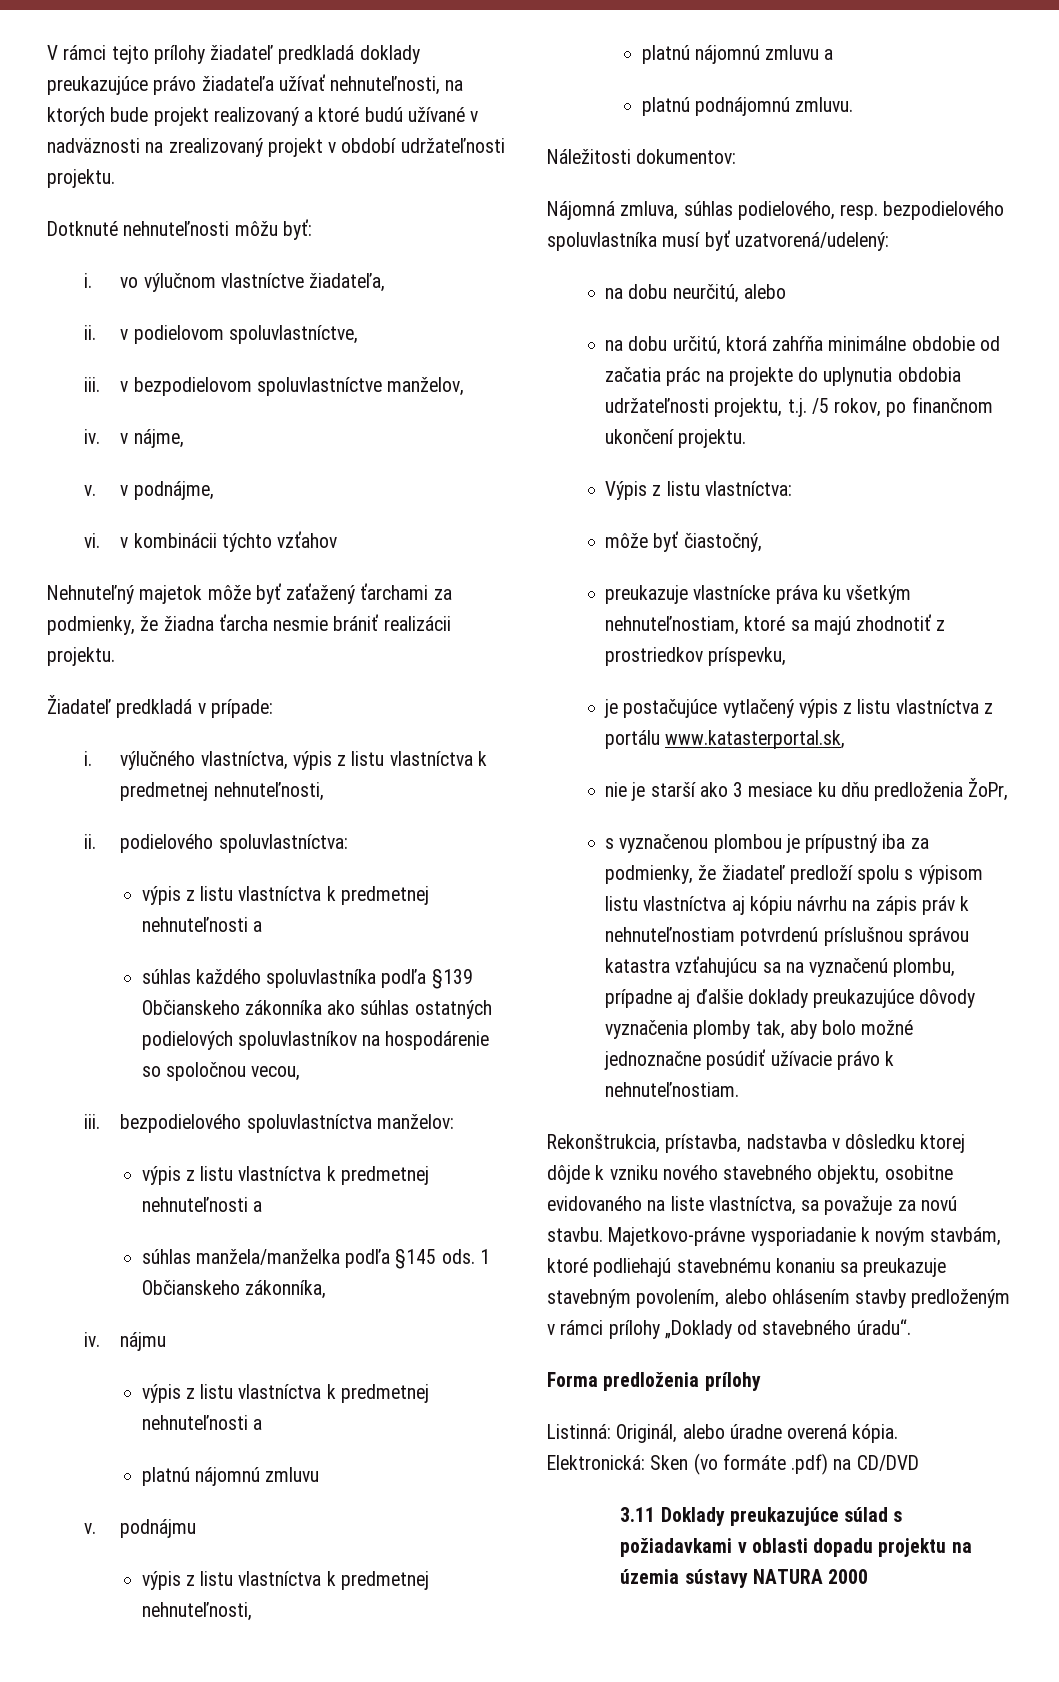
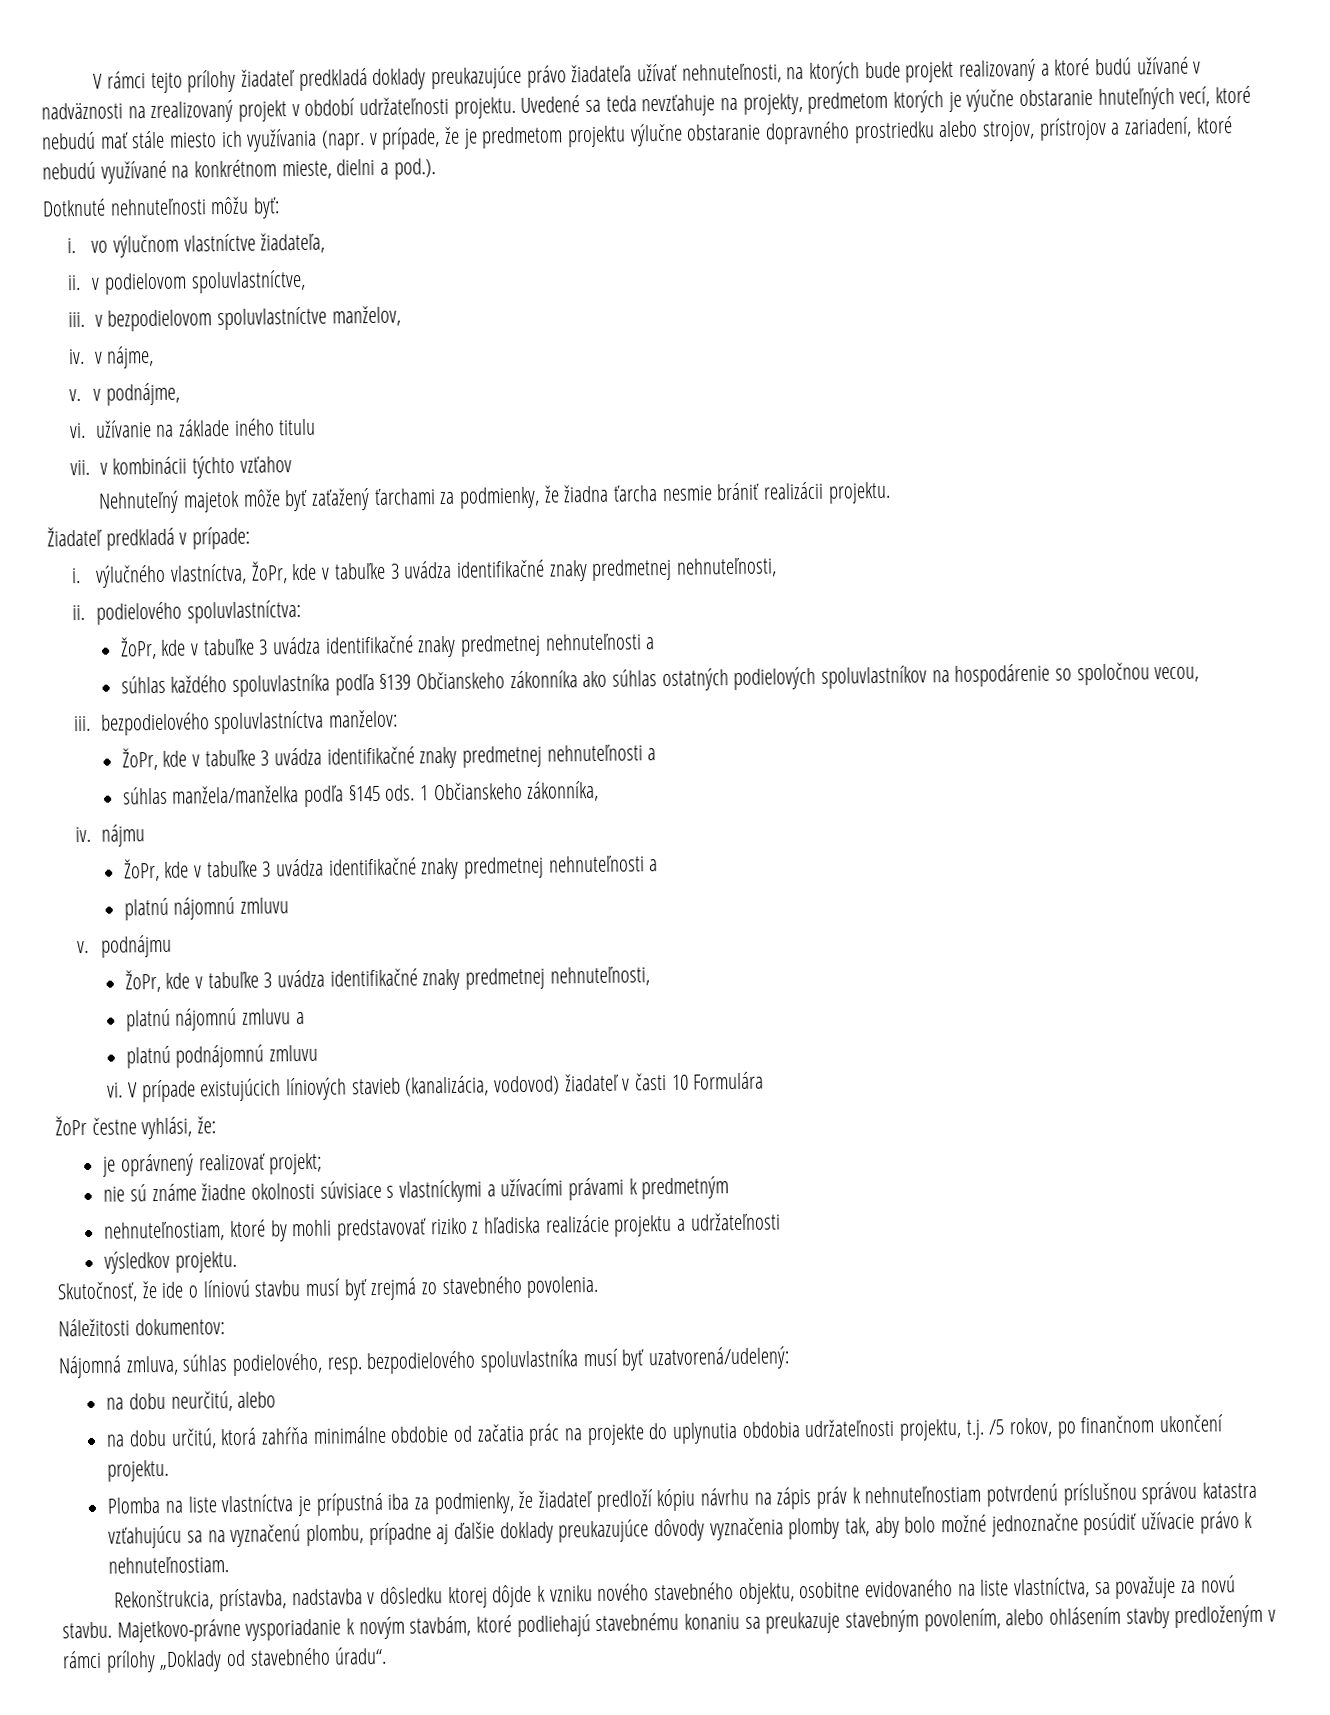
+ Uvedené sa teda nevzťahuje na projekty, predmetom ktorých je výučne obstaranie hnuteľných vecí, ktoré nebudú mať stále miesto ich využívania (napr. v prípade, že je predmetom projektu výlučne obstaranie dopravného prostriedku alebo strojov, prístrojov a zariadení, ktoré nebudú využívané na konkrétnom mieste, dielni a pod.).
- vi. v kombinácii týchto vzťahov
+ vi. užívanie na základe iného titulu
+ vii. v kombinácii týchto vzťahov
- i. výlučného vlastníctva, výpis z listu vlastníctva k predmetnej nehnuteľnosti,
+ i. výlučného vlastníctva, ŽoPr, kde v tabuľke 3 uvádza identifikačné znaky predmetnej nehnuteľnosti,
  ii. podielového spoluvlastníctva:
- výpis z listu vlastníctva k predmetnej nehnuteľnosti a
+ ŽoPr, kde v tabuľke 3 uvádza identifikačné znaky predmetnej nehnuteľnosti a
  iii. bezpodielového spoluvlastníctva manželov:
- výpis z listu vlastníctva k predmetnej nehnuteľnosti a
+ ŽoPr, kde v tabuľke 3 uvádza identifikačné znaky predmetnej nehnuteľnosti a
  iv. nájmu
- výpis z listu vlastníctva k predmetnej nehnuteľnosti a
+ ŽoPr, kde v tabuľke 3 uvádza identifikačné znaky predmetnej nehnuteľnosti a
  v. podnájmu
- výpis z listu vlastníctva k predmetnej nehnuteľnosti,
+ ŽoPr, kde v tabuľke 3 uvádza identifikačné znaky predmetnej nehnuteľnosti,
- platnú podnájomnú zmluvu.
+ platnú podnájomnú zmluvu
+ vi. V prípade existujúcich líniových stavieb (kanalizácia, vodovod) žiadateľ v časti 10 Formulára
+ ŽoPr čestne vyhlási, že:
+ je oprávnený realizovať projekt;
+ nie sú známe žiadne okolnosti súvisiace s vlastníckymi a užívacími právami k predmetným
+ nehnuteľnostiam, ktoré by mohli predstavovať riziko z hľadiska realizácie projektu a udržateľnosti
+ výsledkov projektu.
+ Skutočnosť, že ide o líniovú stavbu musí byť zrejmá zo stavebného povolenia.
- Výpis z listu vlastníctva:
- môže byť čiastočný,
- preukazuje vlastnícke práva ku všetkým nehnuteľnostiam, ktoré sa majú zhodnotiť z prostriedkov príspevku,
- je postačujúce vytlačený výpis z listu vlastníctva z portálu www.katasterportal.sk,
- nie je starší ako 3 mesiace ku dňu predloženia ŽoPr,
- s vyznačenou plombou je prípustný iba za podmienky, že žiadateľ predloží spolu s výpisom listu vlastníctva aj kópiu návrhu na zápis práv k nehnuteľnostiam potvrdenú príslušnou správou katastra vzťahujúcu sa na vyznačenú plombu, prípadne aj ďalšie doklady preukazujúce dôvody vyznačenia plomby tak, aby bolo možné jednoznačne posúdiť užívacie právo k nehnuteľnostiam.
+ Plomba na liste vlastníctva je prípustná iba za podmienky, že žiadateľ predloží kópiu návrhu na zápis práv k nehnuteľnostiam potvrdenú príslušnou správou katastra vzťahujúcu sa na vyznačenú plombu, prípadne aj ďalšie doklady preukazujúce dôvody vyznačenia plomby tak, aby bolo možné jednoznačne posúdiť užívacie právo k nehnuteľnostiam.
- Forma predloženia prílohy
- Listinná: Originál, alebo úradne overená kópia.
- Elektronická: Sken (vo formáte .pdf) na CD/DVD
- 3.11 Doklady preukazujúce súlad s požiadavkami v oblasti dopadu projektu na územia sústavy NATURA 2000

